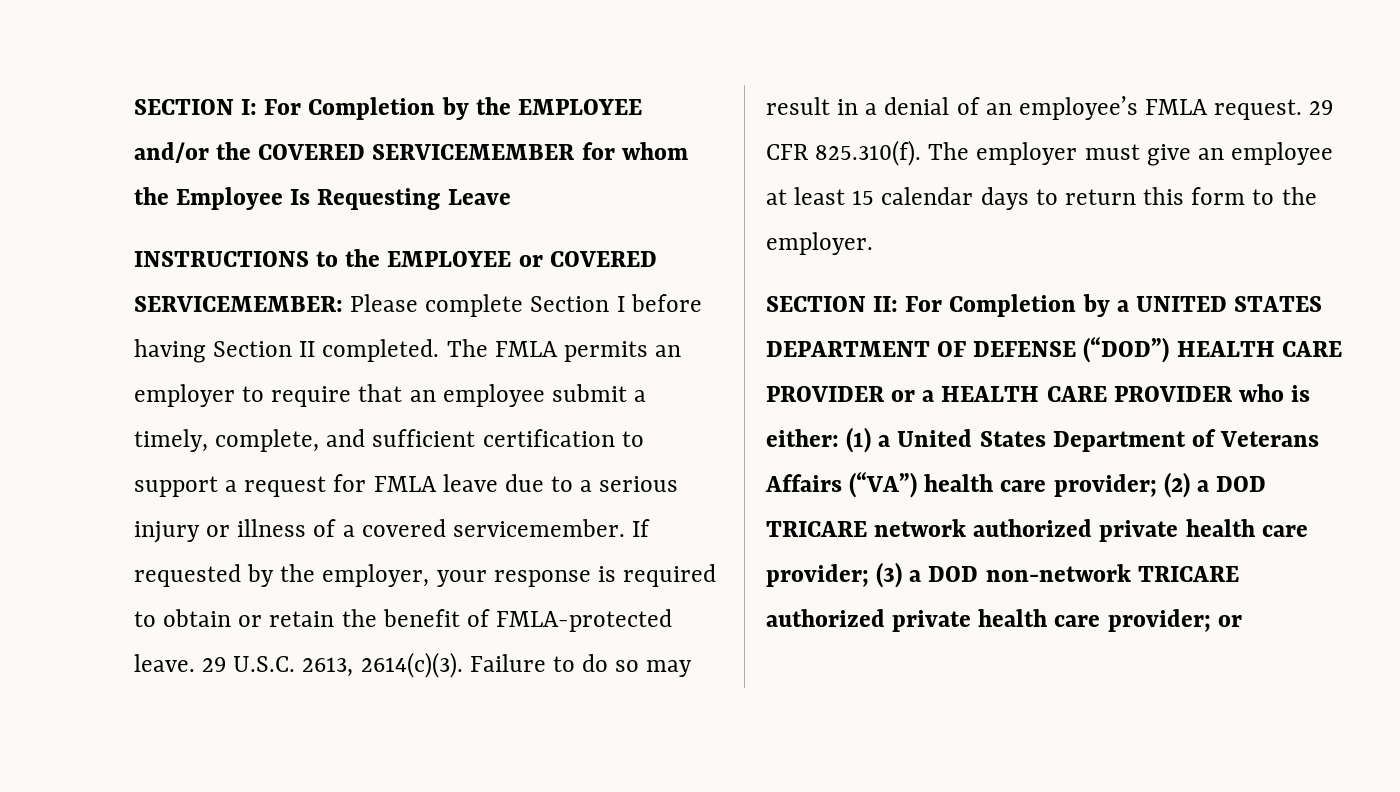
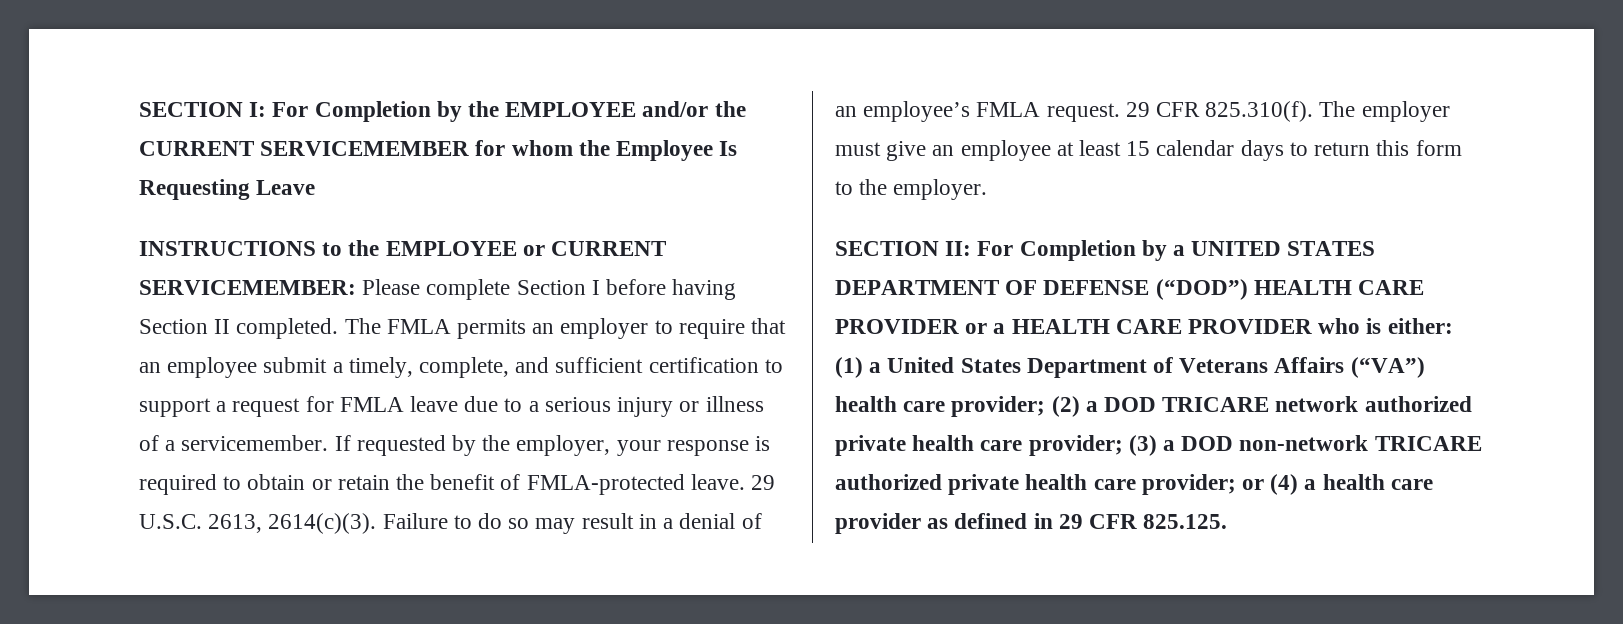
- SECTION I: For Completion by the EMPLOYEE and/or the COVERED SERVICEMEMBER for whom the Employee Is Requesting Leave
+ SECTION I: For Completion by the EMPLOYEE and/or the CURRENT SERVICEMEMBER for whom the Employee Is Requesting Leave
- INSTRUCTIONS to the EMPLOYEE or COVERED SERVICEMEMBER: Please complete Section I before having Section II completed.
+ INSTRUCTIONS to the EMPLOYEE or CURRENT SERVICEMEMBER: Please complete Section I before having Section II completed.
- The FMLA permits an employer to require that an employee submit a timely, complete, and sufficient certification to support a request for FMLA leave due to a serious injury or illness of a covered servicemember.
+ The FMLA permits an employer to require that an employee submit a timely, complete, and sufficient certification to support a request for FMLA leave due to a serious injury or illness of a servicemember.
- SECTION II: For Completion by a UNITED STATES DEPARTMENT OF DEFENSE (“DOD”) HEALTH CARE PROVIDER or a HEALTH CARE PROVIDER who is either: (1) a United States Department of Veterans Affairs (“VA”) health care provider; (2) a DOD TRICARE network authorized private health care provider; (3) a DOD non-network TRICARE authorized private health care provider; or
+ SECTION II: For Completion by a UNITED STATES DEPARTMENT OF DEFENSE (“DOD”) HEALTH CARE PROVIDER or a HEALTH CARE PROVIDER who is either: (1) a United States Department of Veterans Affairs (“VA”) health care provider; (2) a DOD TRICARE network authorized private health care provider; (3) a DOD non-network TRICARE authorized private health care provider; or (4) a health care provider as defined in 29 CFR 825.125.

